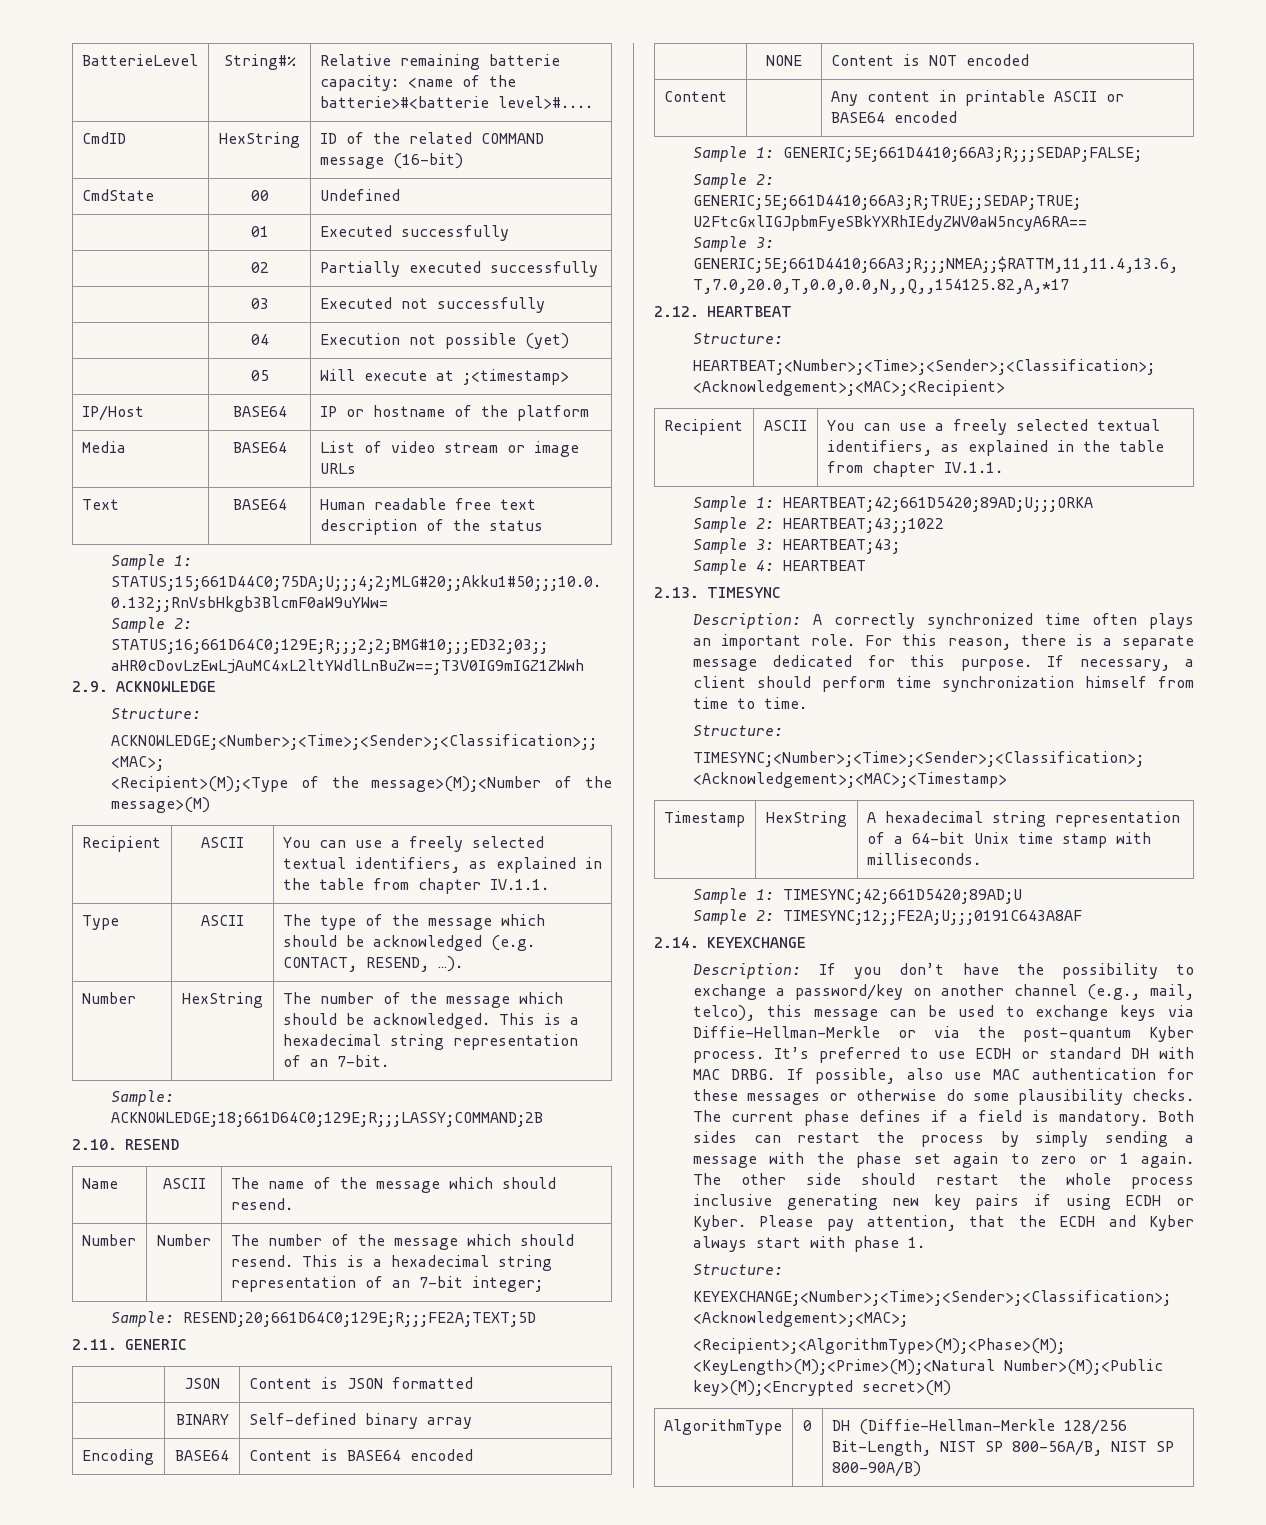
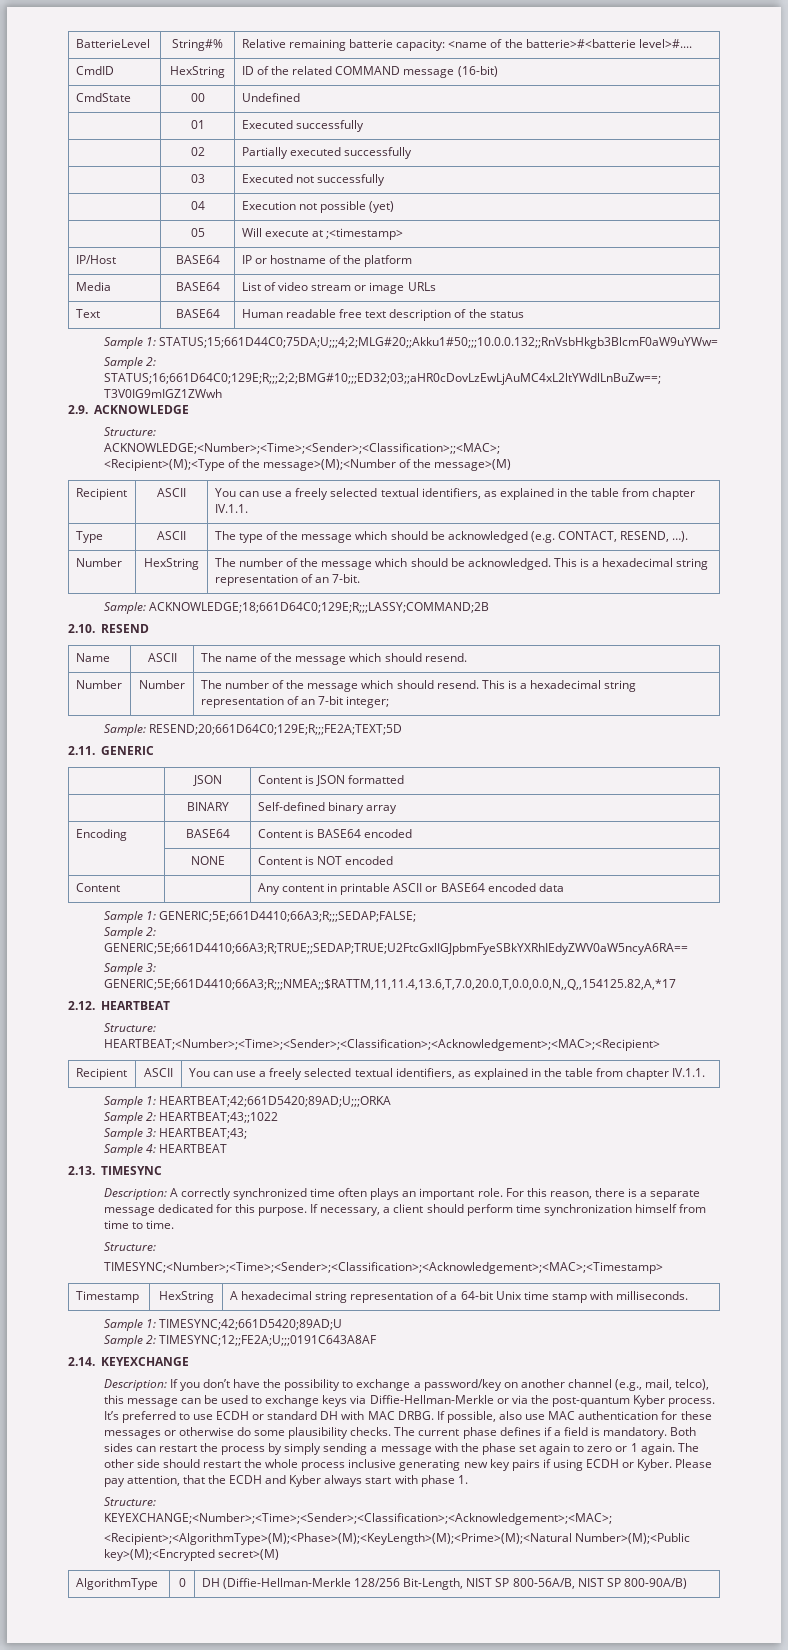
- Content | | Any content in printable ASCII or BASE64 encoded
+ Content | | Any content in printable ASCII or BASE64 encoded data

